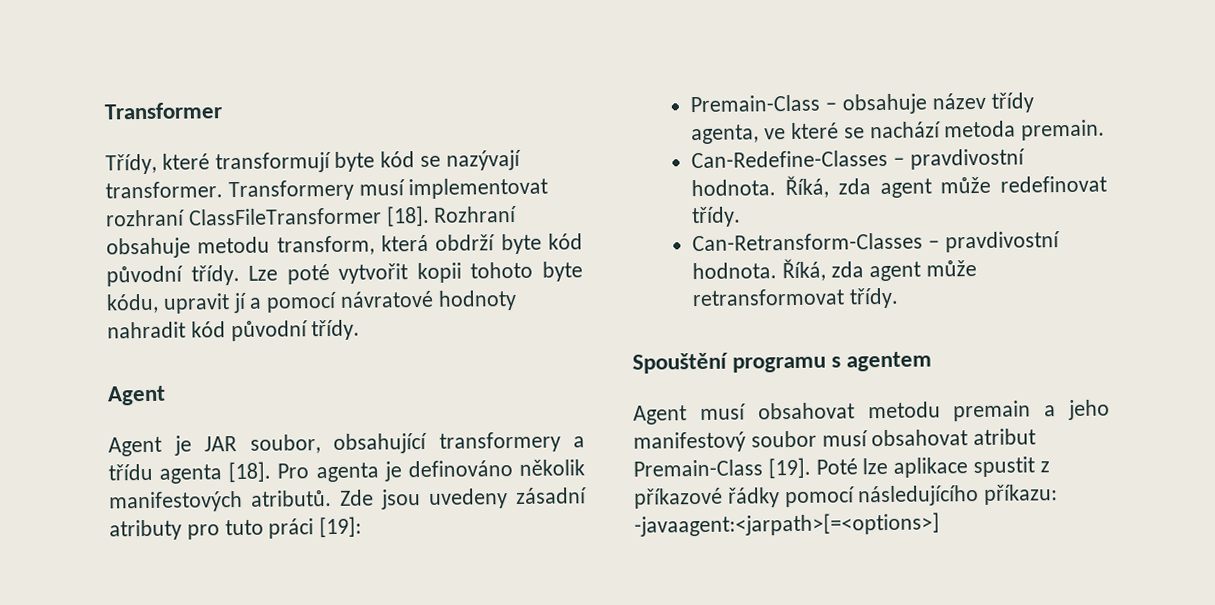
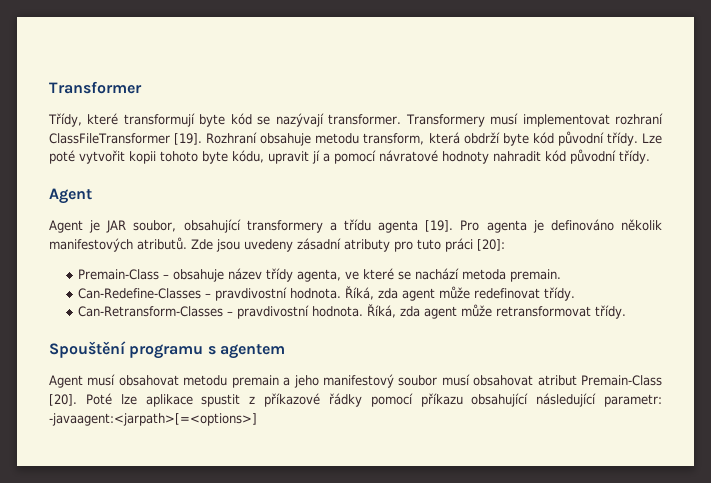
- Transformery musí implementovat rozhraní ClassFileTransformer [18].
+ Transformery musí implementovat rozhraní ClassFileTransformer [19].
- Agent je JAR soubor, obsahující transformery a třídu agenta [18].
+ Agent je JAR soubor, obsahující transformery a třídu agenta [19].
- Zde jsou uvedeny zásadní atributy pro tuto práci [19]:
+ Zde jsou uvedeny zásadní atributy pro tuto práci [20]:
- Agent musí obsahovat metodu premain a jeho manifestový soubor musí obsahovat atribut Premain-Class [19].
+ Agent musí obsahovat metodu premain a jeho manifestový soubor musí obsahovat atribut Premain-Class [20].
- Poté lze aplikace spustit z příkazové řádky pomocí následujícího příkazu: -javaagent:<jarpath>[=<options>]
+ Poté lze aplikace spustit z příkazové řádky pomocí příkazu obsahující následující parametr: -javaagent:<jarpath>[=<options>]

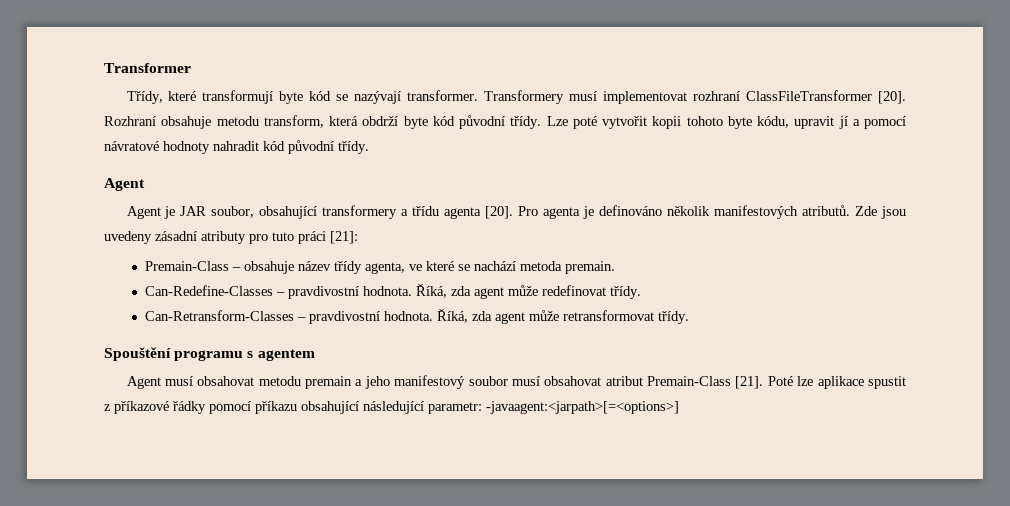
- Transformery musí implementovat rozhraní ClassFileTransformer [19].
+ Transformery musí implementovat rozhraní ClassFileTransformer [20].
- Agent je JAR soubor, obsahující transformery a třídu agenta [19].
+ Agent je JAR soubor, obsahující transformery a třídu agenta [20].
- Zde jsou uvedeny zásadní atributy pro tuto práci [20]:
+ Zde jsou uvedeny zásadní atributy pro tuto práci [21]:
- Agent musí obsahovat metodu premain a jeho manifestový soubor musí obsahovat atribut Premain-Class [20].
+ Agent musí obsahovat metodu premain a jeho manifestový soubor musí obsahovat atribut Premain-Class [21].

